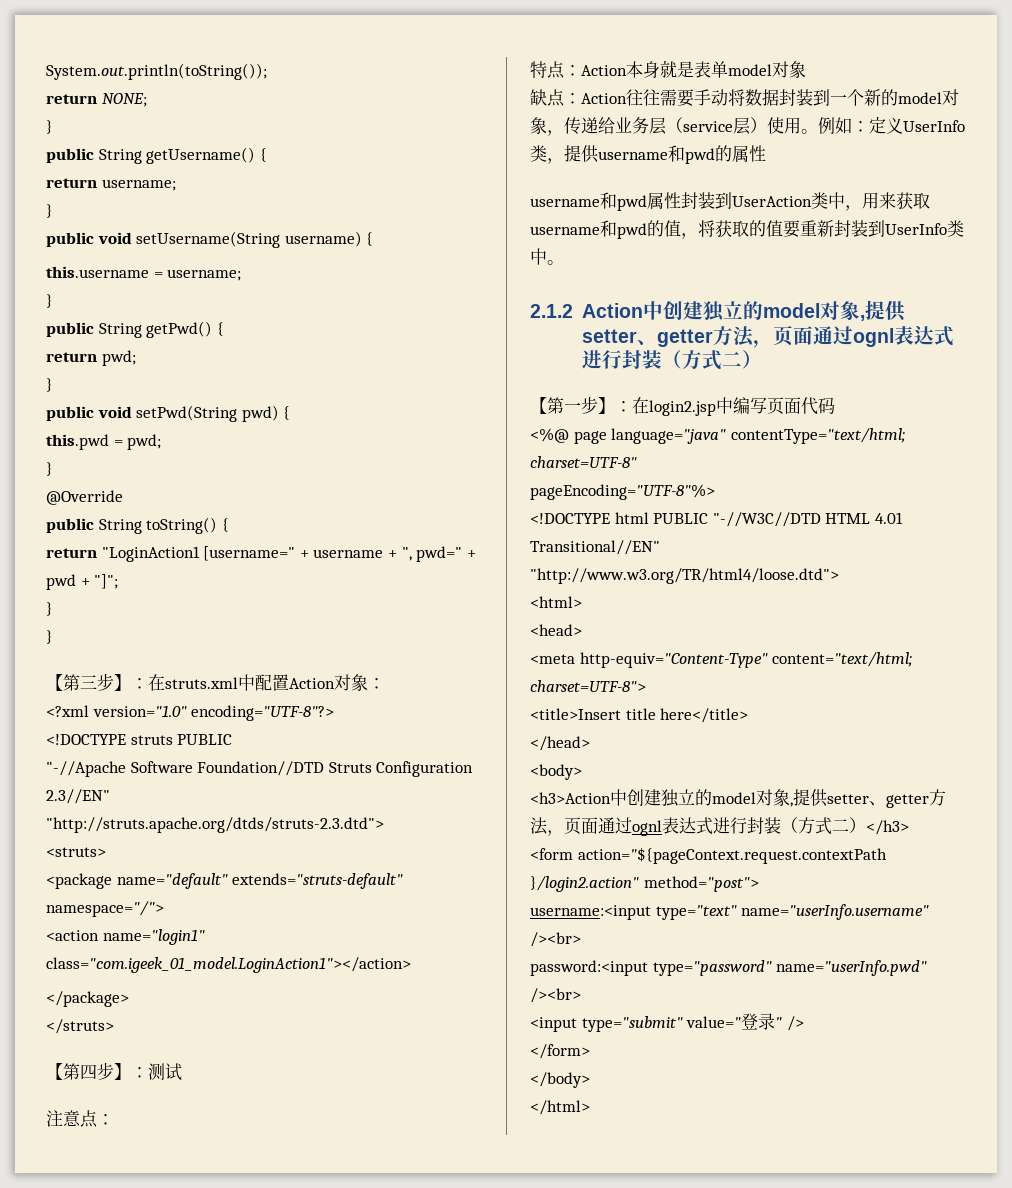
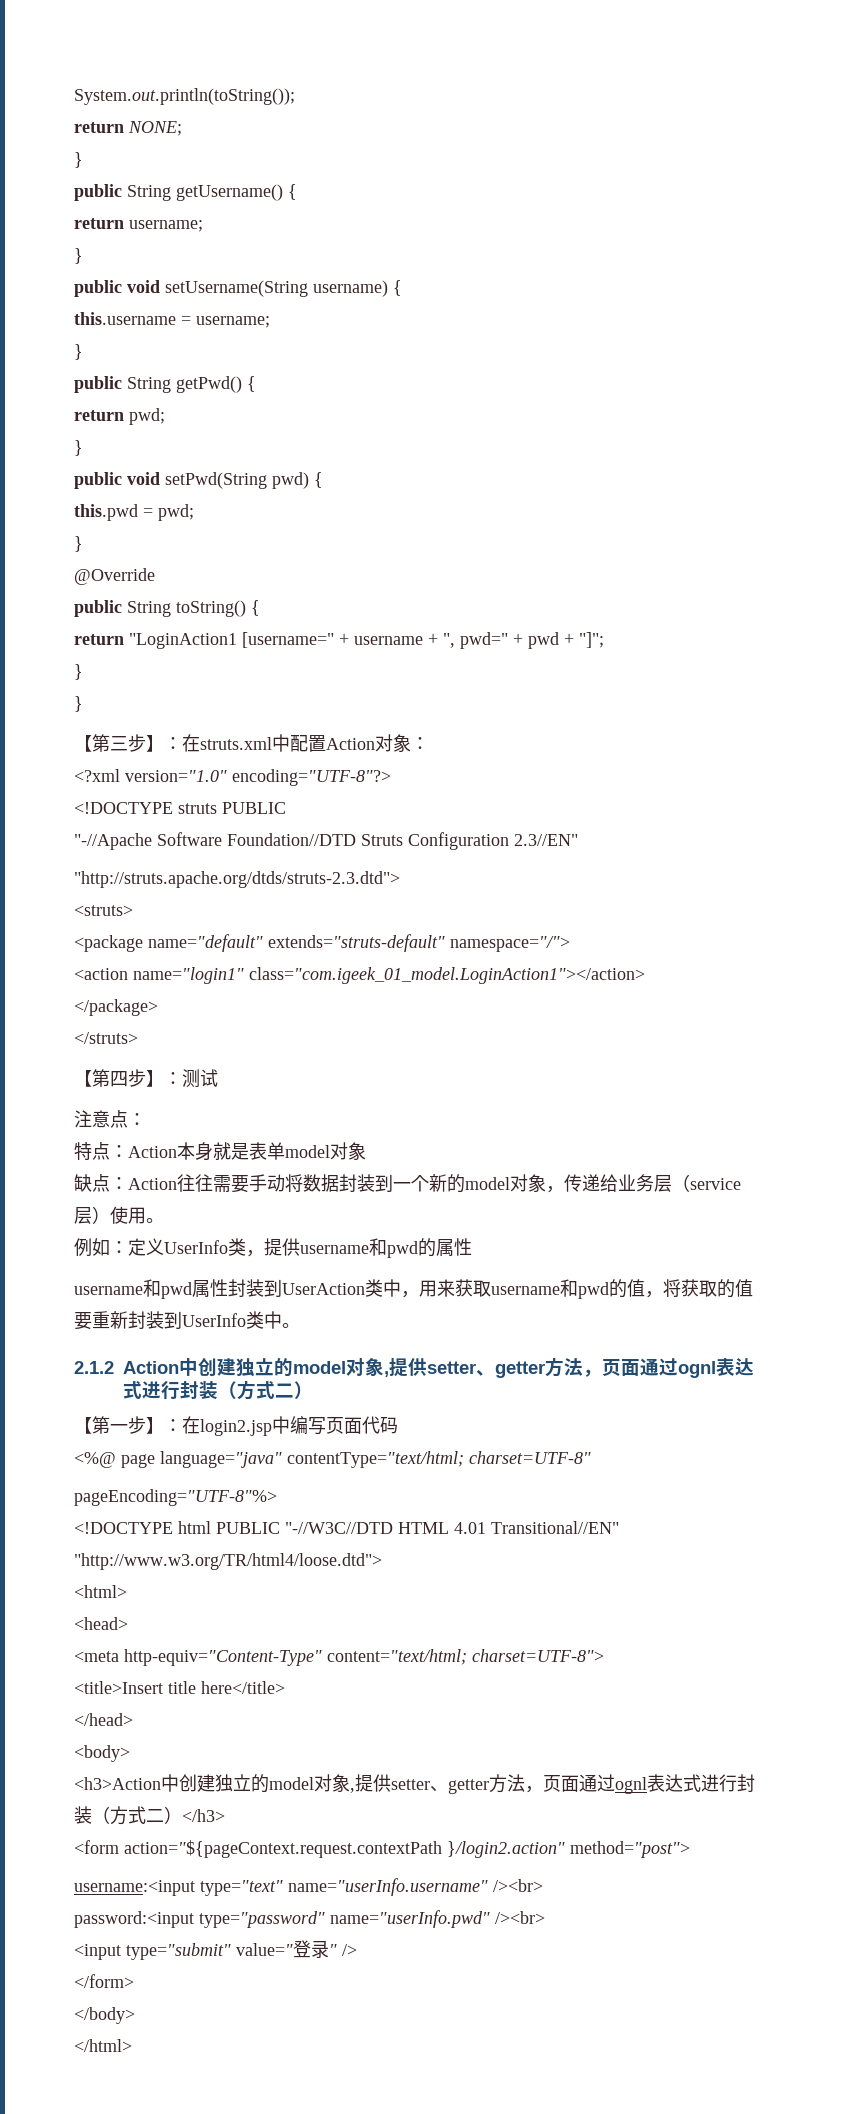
- 缺点：Action往往需要手动将数据封装到一个新的model对象，传递给业务层（service层）使用。例如：定义UserInfo类，提供username和pwd的属性
+ 缺点：Action往往需要手动将数据封装到一个新的model对象，传递给业务层（service层）使用。
+ 例如：定义UserInfo类，提供username和pwd的属性

